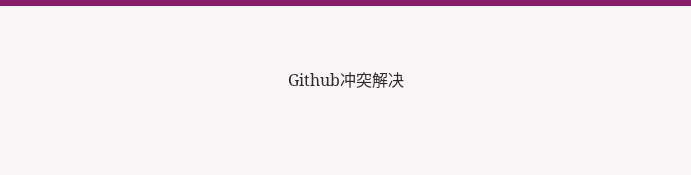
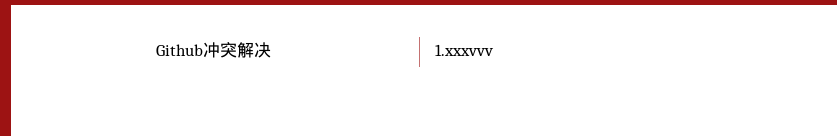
+ 1.xxxvvv

